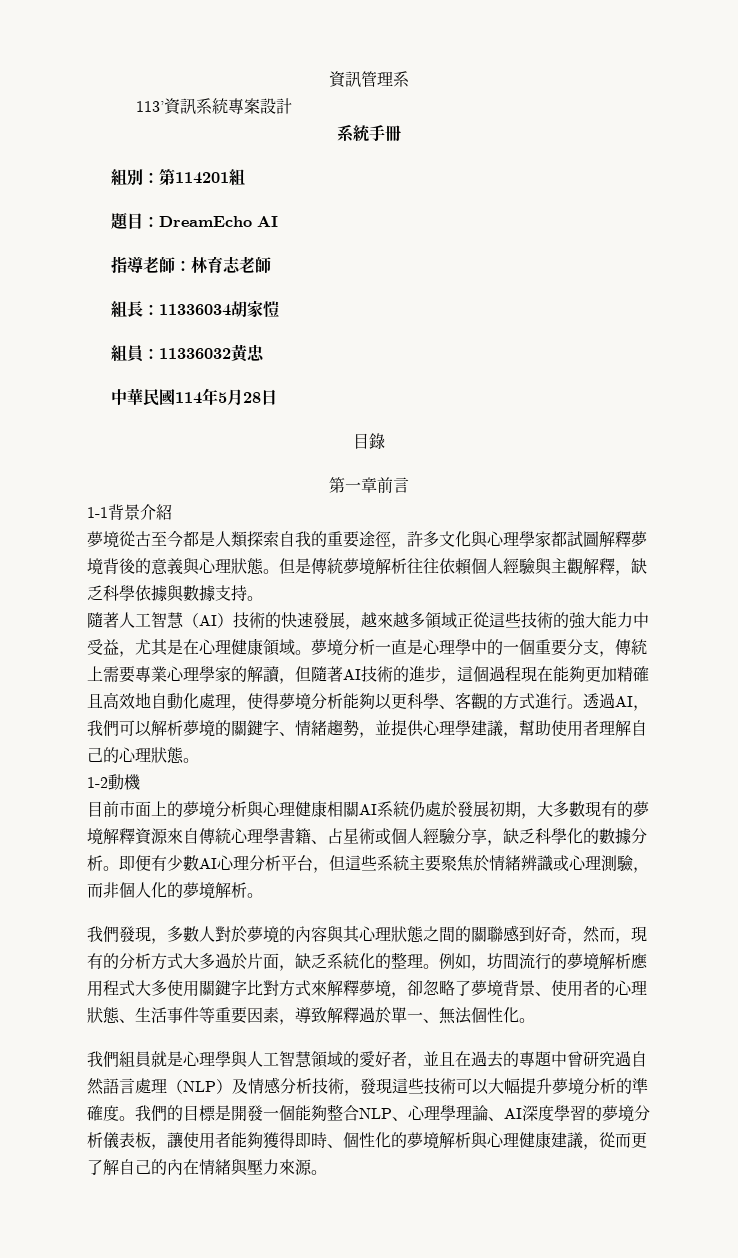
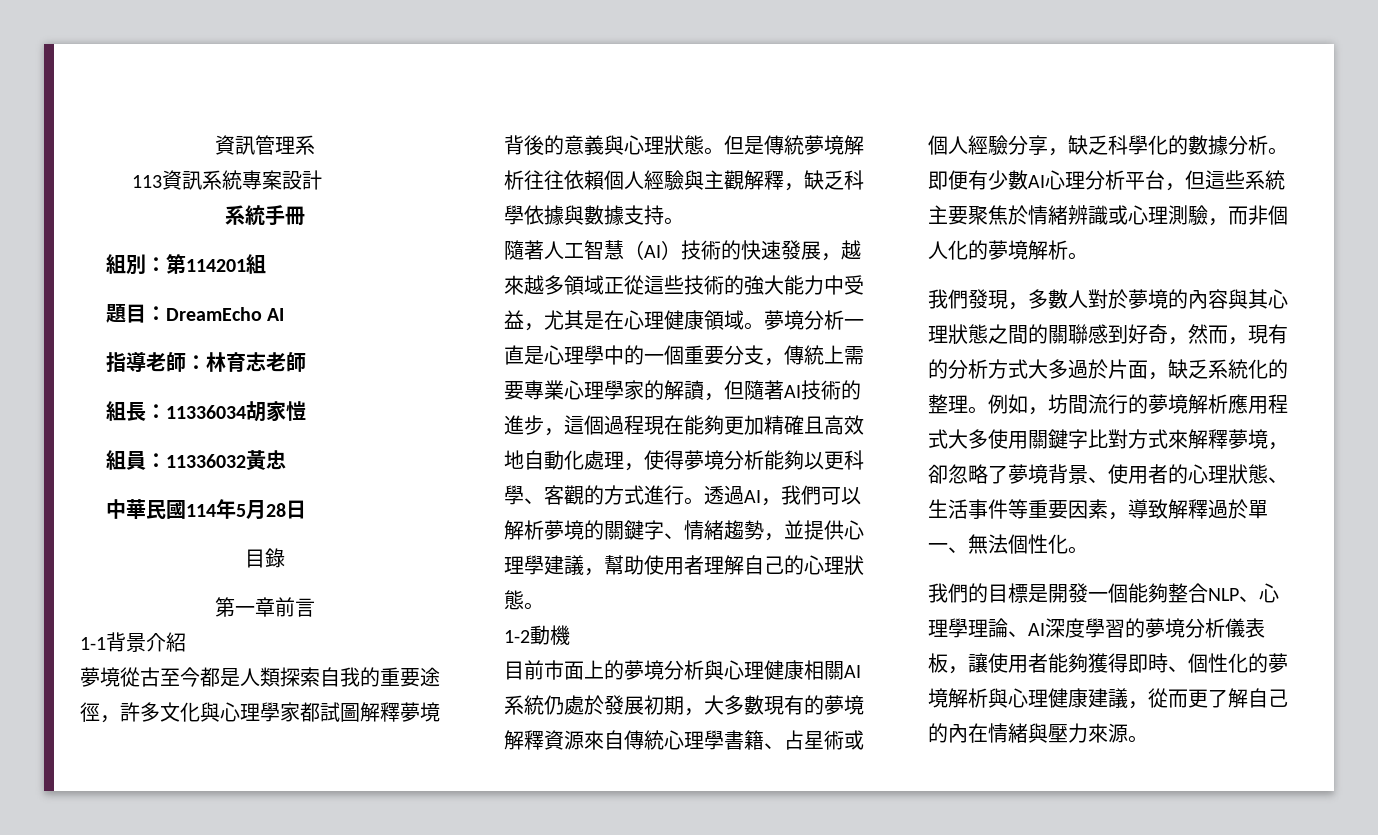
- 113’資訊系統專案設計
+ 113資訊系統專案設計
- 我們組員就是心理學與人工智慧領域的愛好者，並且在過去的專題中曾研究過自然語言處理（NLP）及情感分析技術，發現這些技術可以大幅提升夢境分析的準確度。我們的目標是開發一個能夠整合NLP、心理學理論、AI深度學習的夢境分析儀表板，讓使用者能夠獲得即時、個性化的夢境解析與心理健康建議，從而更了解自己的內在情緒與壓力來源。
+ 我們的目標是開發一個能夠整合NLP、心理學理論、AI深度學習的夢境分析儀表板，讓使用者能夠獲得即時、個性化的夢境解析與心理健康建議，從而更了解自己的內在情緒與壓力來源。

